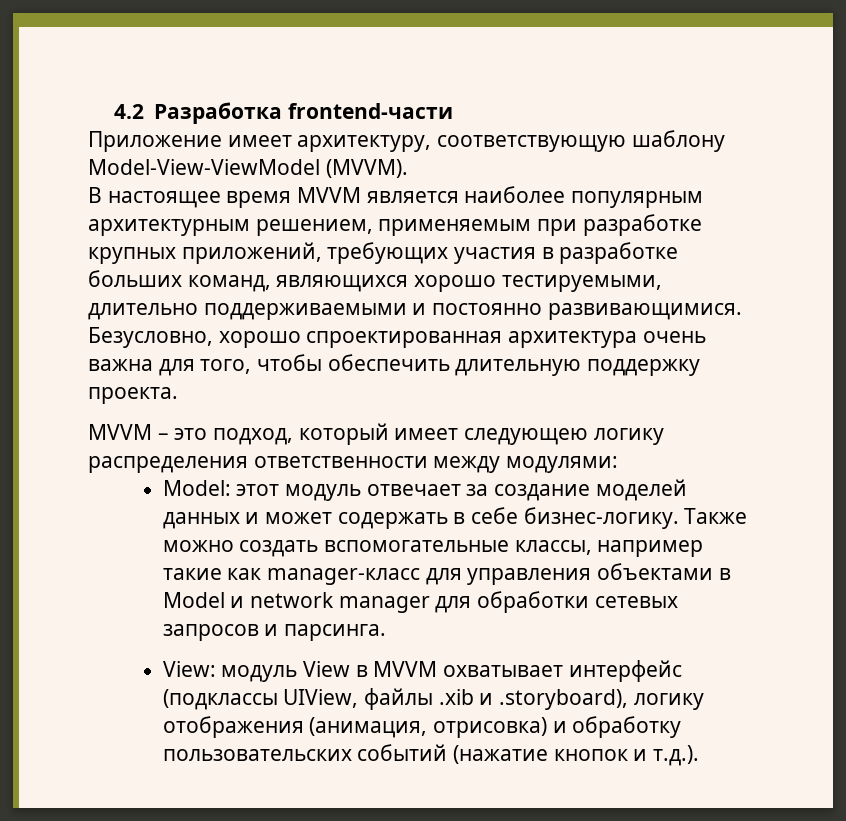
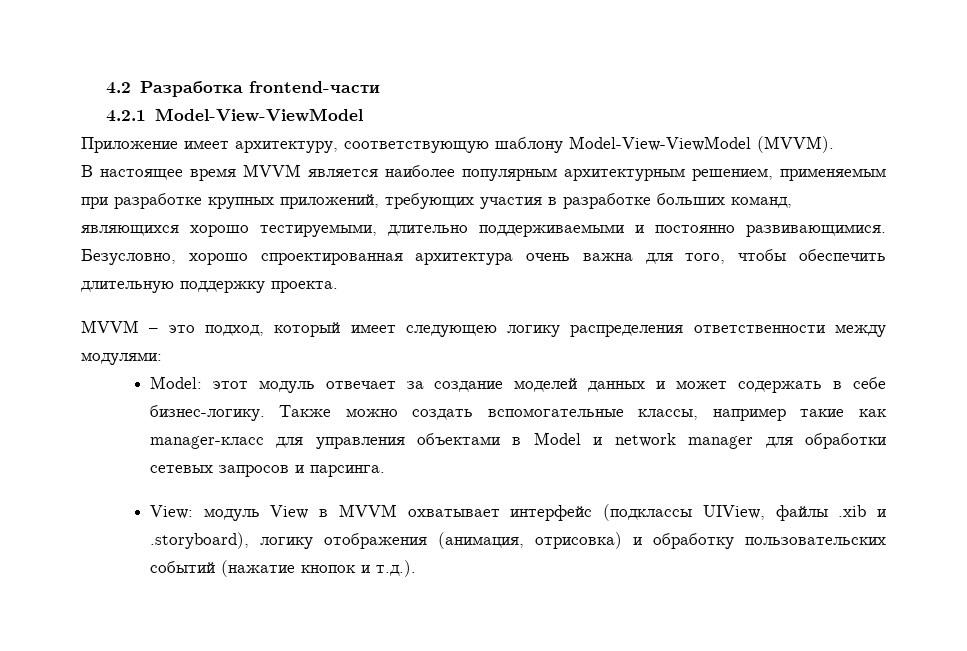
+ 4.2.1 Model-View-ViewModel

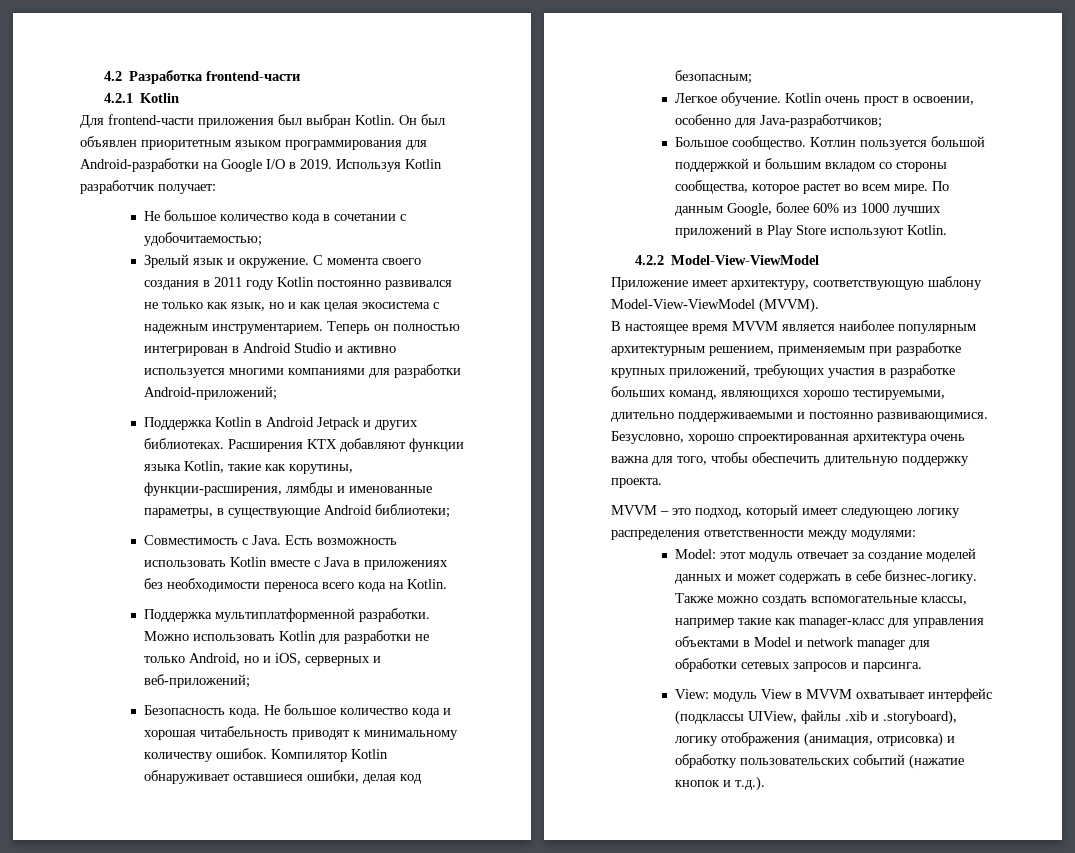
- 4.2.1 Model-View-ViewModel
+ 4.2.1 Kotlin
+ Для frontend-части приложения был выбран Kotlin. Он был объявлен приоритетным языком программирования для Android-разработки на Google I/O в 2019. Используя Kotlin разработчик получает:
+ Не большое количество кода в сочетании с удобочитаемостью;
+ Зрелый язык и окружение. С момента своего создания в 2011 году Kotlin постоянно развивался не только как язык, но и как целая экосистема с надежным инструментарием. Теперь он полностью интегрирован в Android Studio и активно используется многими компаниями для разработки Android-приложений;
+ Поддержка Kotlin в Android Jetpack и других библиотеках. Расширения KTX добавляют функции языка Kotlin, такие как корутины, функции-расширения, лямбды и именованные параметры, в существующие Android библиотеки;
+ Совместимость с Java. Есть возможность использовать Kotlin вместе с Java в приложениях без необходимости переноса всего кода на Kotlin.
+ Поддержка мультиплатформенной разработки. Можно использовать Kotlin для разработки не только Android, но и iOS, серверных и веб-приложений;
+ Безопасность кода. Не большое количество кода и хорошая читабельность приводят к минимальному количеству ошибок. Компилятор Kotlin обнаруживает оставшиеся ошибки, делая код безопасным;
+ Легкое обучение. Kotlin очень прост в освоении, особенно для Java-разработчиков;
+ Большое сообщество. Котлин пользуется большой поддержкой и большим вкладом со стороны сообщества, которое растет во всем мире. По данным Google, более 60% из 1000 лучших приложений в Play Store используют Kotlin.
+ 4.2.2 Model-View-ViewModel

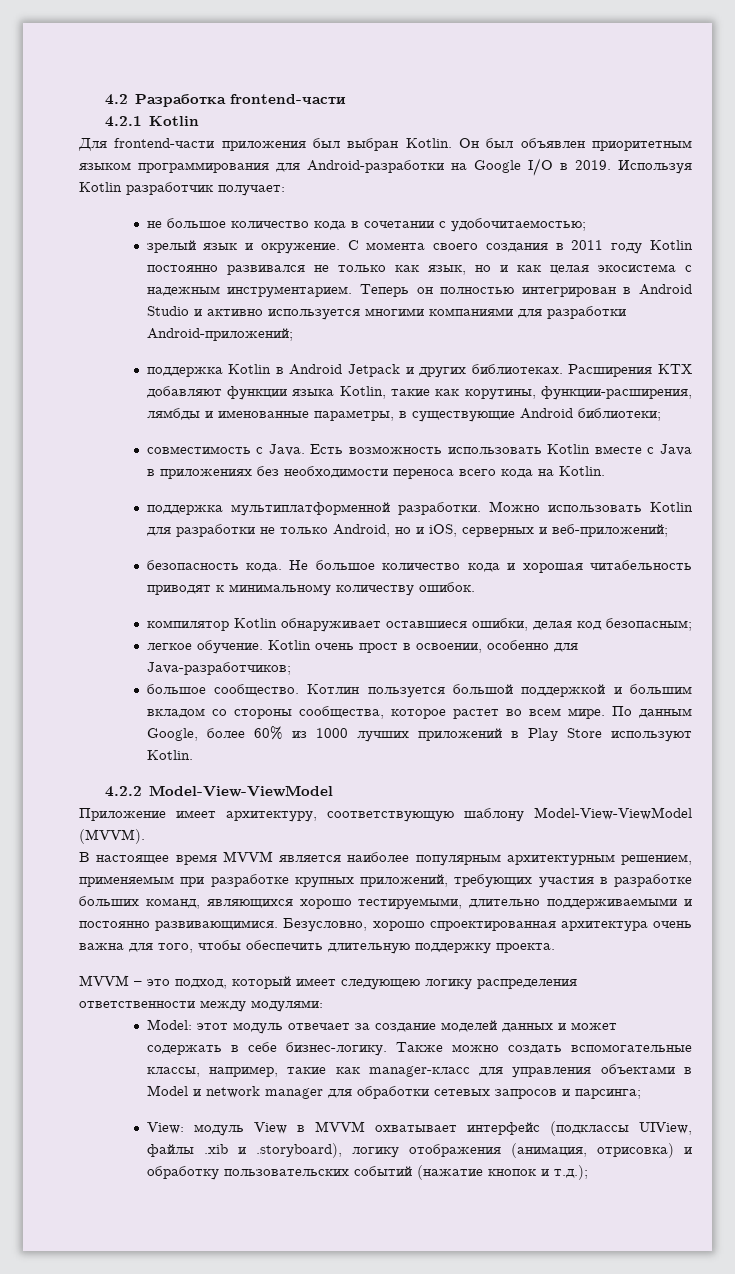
- Не большое количество кода в сочетании с удобочитаемостью;
+ не большое количество кода в сочетании с удобочитаемостью;
- Зрелый язык и окружение.
+ зрелый язык и окружение.
- Поддержка Kotlin в Android Jetpack и других библиотеках.
+ поддержка Kotlin в Android Jetpack и других библиотеках.
- Совместимость с Java.
+ совместимость с Java.
- Поддержка мультиплатформенной разработки.
+ поддержка мультиплатформенной разработки.
- Безопасность кода.
+ безопасность кода.
- Не большое количество кода и хорошая читабельность приводят к минимальному количеству ошибок. Компилятор Kotlin обнаруживает оставшиеся ошибки, делая код безопасным;
+ Не большое количество кода и хорошая читабельность приводят к минимальному количеству ошибок.
+ компилятор Kotlin обнаруживает оставшиеся ошибки, делая код безопасным;
- Легкое обучение.
+ легкое обучение.
- Большое сообщество.
+ большое сообщество.
- Также можно создать вспомогательные классы, например такие как manager-класс для управления объектами в Model и network manager для обработки сетевых запросов и парсинга.
+ Также можно создать вспомогательные классы, например, такие как manager-класс для управления объектами в Model и network manager для обработки сетевых запросов и парсинга;
- View: модуль View в MVVM охватывает интерфейс (подклассы UIView, файлы .xib и .storyboard), логику отображения (анимация, отрисовка) и обработку пользовательских событий (нажатие кнопок и т.д.).
+ View: модуль View в MVVM охватывает интерфейс (подклассы UIView, файлы .xib и .storyboard), логику отображения (анимация, отрисовка) и обработку пользовательских событий (нажатие кнопок и т.д.);

